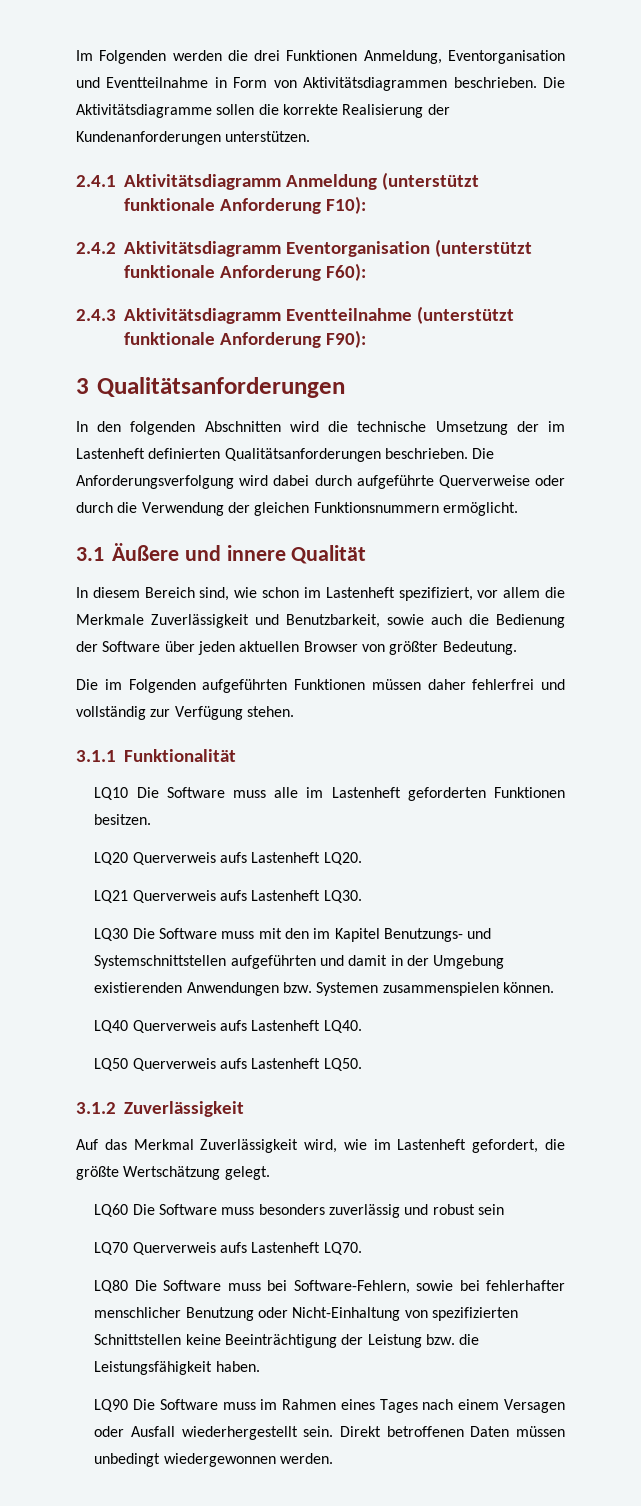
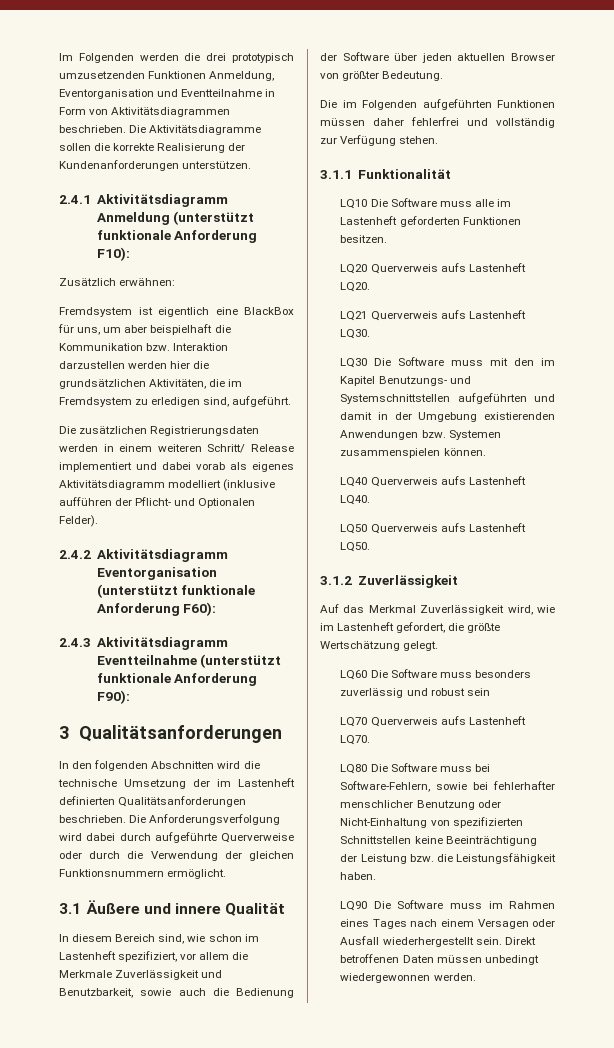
- Im Folgenden werden die drei Funktionen Anmeldung, Eventorganisation und Eventteilnahme in Form von Aktivitätsdiagrammen beschrieben.
+ Im Folgenden werden die drei prototypisch umzusetzenden Funktionen Anmeldung, Eventorganisation und Eventteilnahme in Form von Aktivitätsdiagrammen beschrieben.
+ Zusätzlich erwähnen:
+ Fremdsystem ist eigentlich eine BlackBox für uns, um aber beispielhaft die Kommunikation bzw. Interaktion darzustellen werden hier die grundsätzlichen Aktivitäten, die im Fremdsystem zu erledigen sind, aufgeführt.
+ Die zusätzlichen Registrierungsdaten werden in einem weiteren Schritt/ Release implementiert und dabei vorab als eigenes Aktivitätsdiagramm modelliert (inklusive aufführen der Pflicht- und Optionalen Felder).

